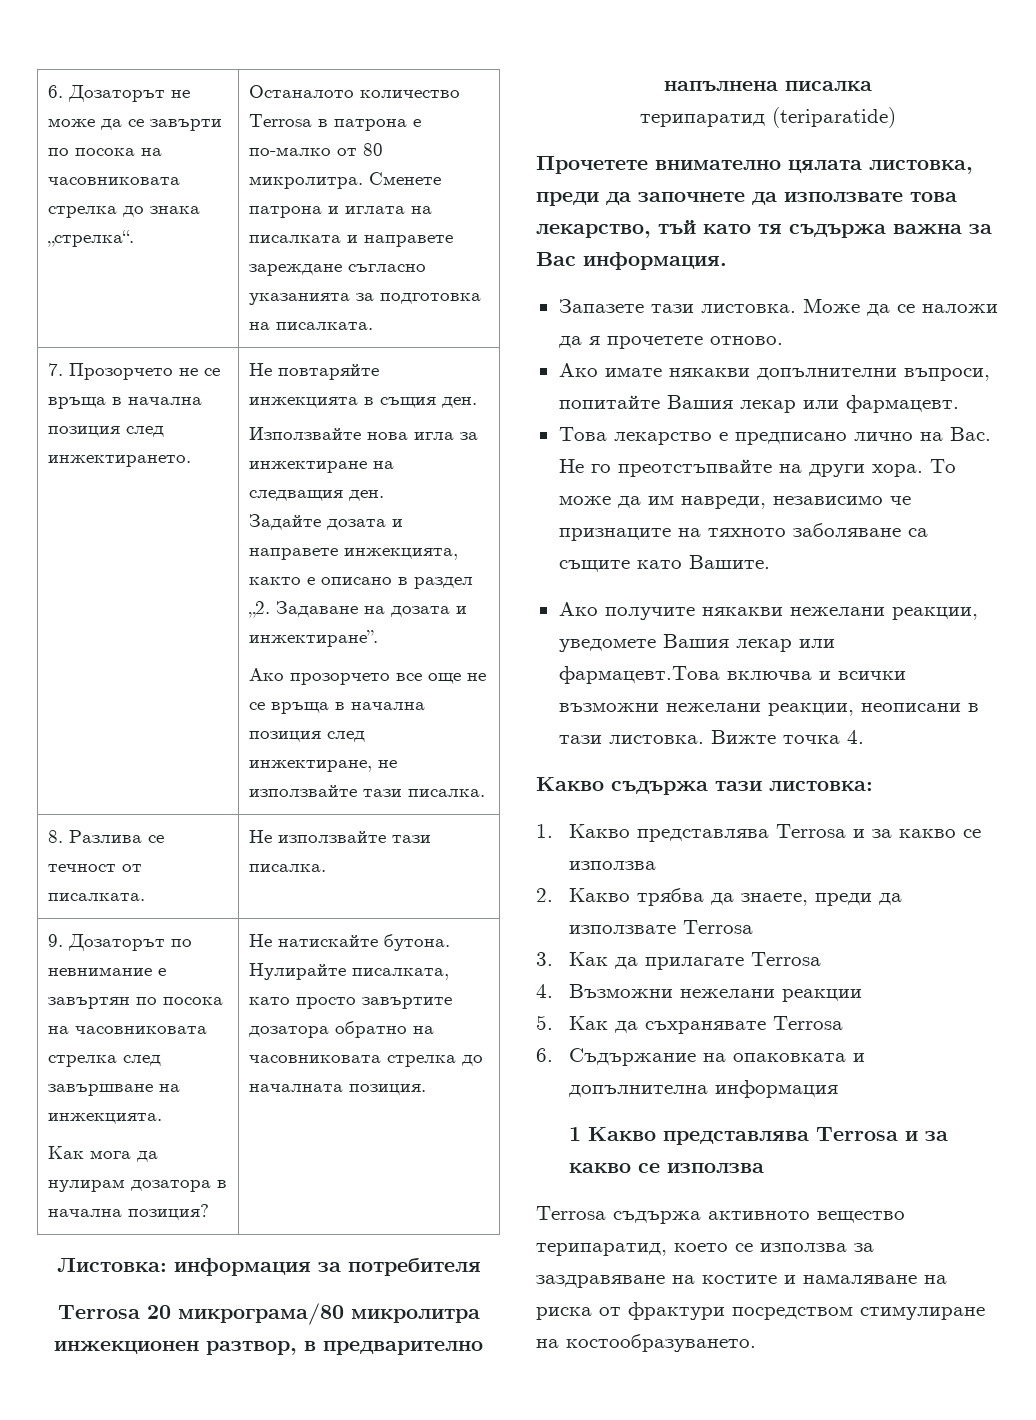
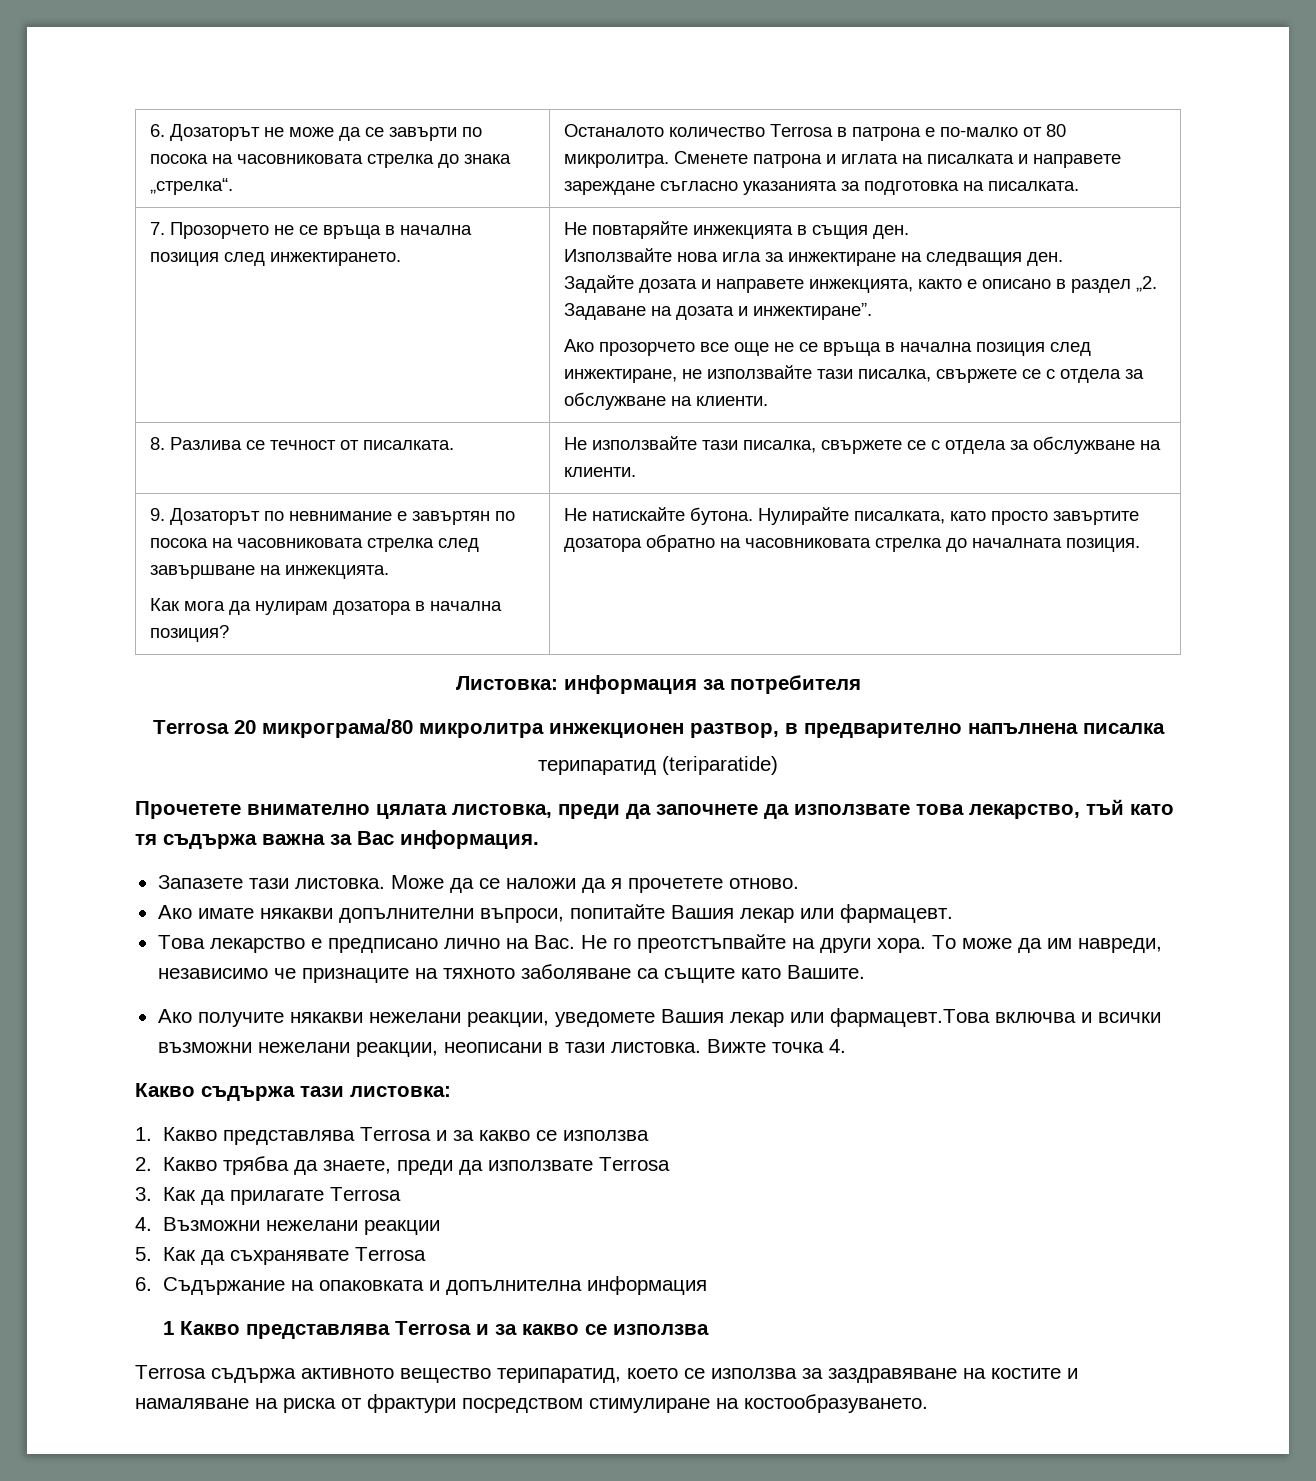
- Ако прозорчето все още не се връща в начална позиция след инжектиране, не използвайте тази писалка.
+ Ако прозорчето все още не се връща в начална позиция след инжектиране, не използвайте тази писалка, свържете се с отдела за обслужване на клиенти.
- 8. Разлива се течност от писалката. | Не използвайте тази писалка.
+ 8. Разлива се течност от писалката. | Не използвайте тази писалка, свържете се с отдела за обслужване на клиенти.

